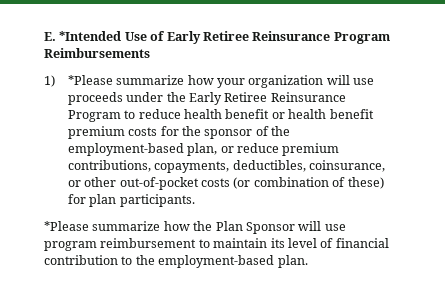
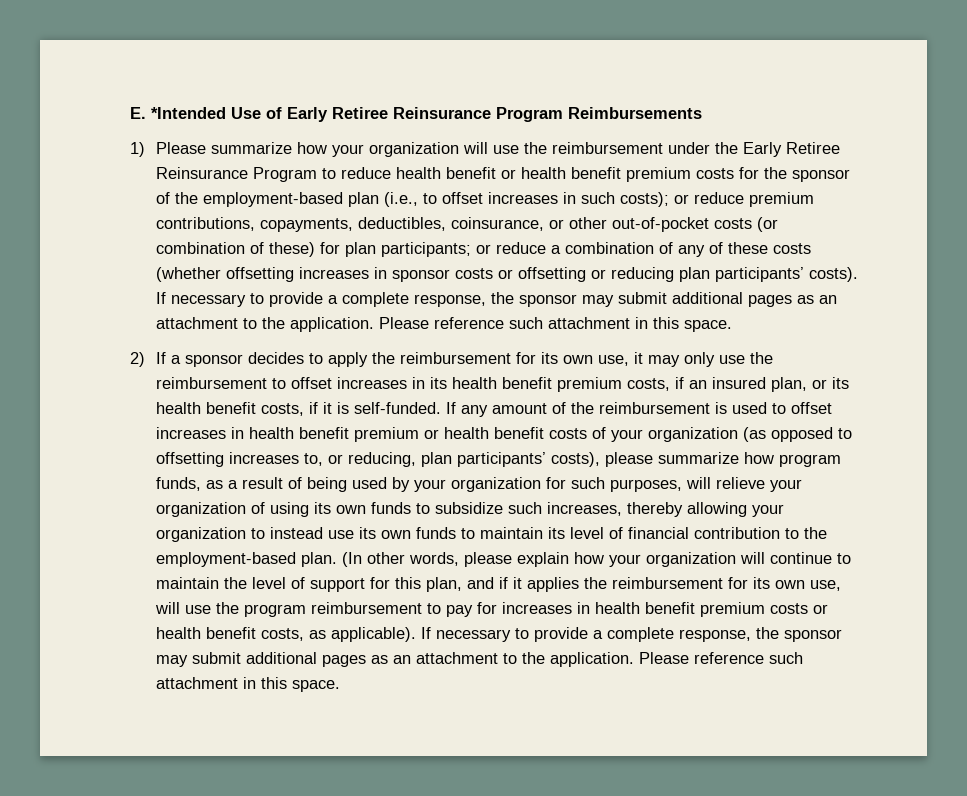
- 1) *Please summarize how your organization will use proceeds under the Early Retiree Reinsurance Program to reduce health benefit or health benefit premium costs for the sponsor of the employment-based plan, or reduce premium contributions, copayments, deductibles, coinsurance, or other out-of-pocket costs (or combination of these) for plan participants.
- *Please summarize how the Plan Sponsor will use program reimbursement to maintain its level of financial contribution to the employment-based plan.
+ 1) Please summarize how your organization will use the reimbursement under the Early Retiree Reinsurance Program to reduce health benefit or health benefit premium costs for the sponsor of the employment-based plan (i.e., to offset increases in such costs); or reduce premium contributions, copayments, deductibles, coinsurance, or other out-of-pocket costs (or combination of these) for plan participants; or reduce a combination of any of these costs (whether offsetting increases in sponsor costs or offsetting or reducing plan participants’ costs). If necessary to provide a complete response, the sponsor may submit additional pages as an attachment to the application. Please reference such attachment in this space.
+ 2) If a sponsor decides to apply the reimbursement for its own use, it may only use the reimbursement to offset increases in its health benefit premium costs, if an insured plan, or its health benefit costs, if it is self-funded. If any amount of the reimbursement is used to offset increases in health benefit premium or health benefit costs of your organization (as opposed to offsetting increases to, or reducing, plan participants’ costs), please summarize how program funds, as a result of being used by your organization for such purposes, will relieve your organization of using its own funds to subsidize such increases, thereby allowing your organization to instead use its own funds to maintain its level of financial contribution to the employment-based plan.
+ (In other words, please explain how your organization will continue to maintain the level of support for this plan, and if it applies the reimbursement for its own use, will use the program reimbursement to pay for increases in health benefit premium costs or health benefit costs, as applicable). If necessary to provide a complete response, the sponsor may submit additional pages as an attachment to the application. Please reference such attachment in this space.

